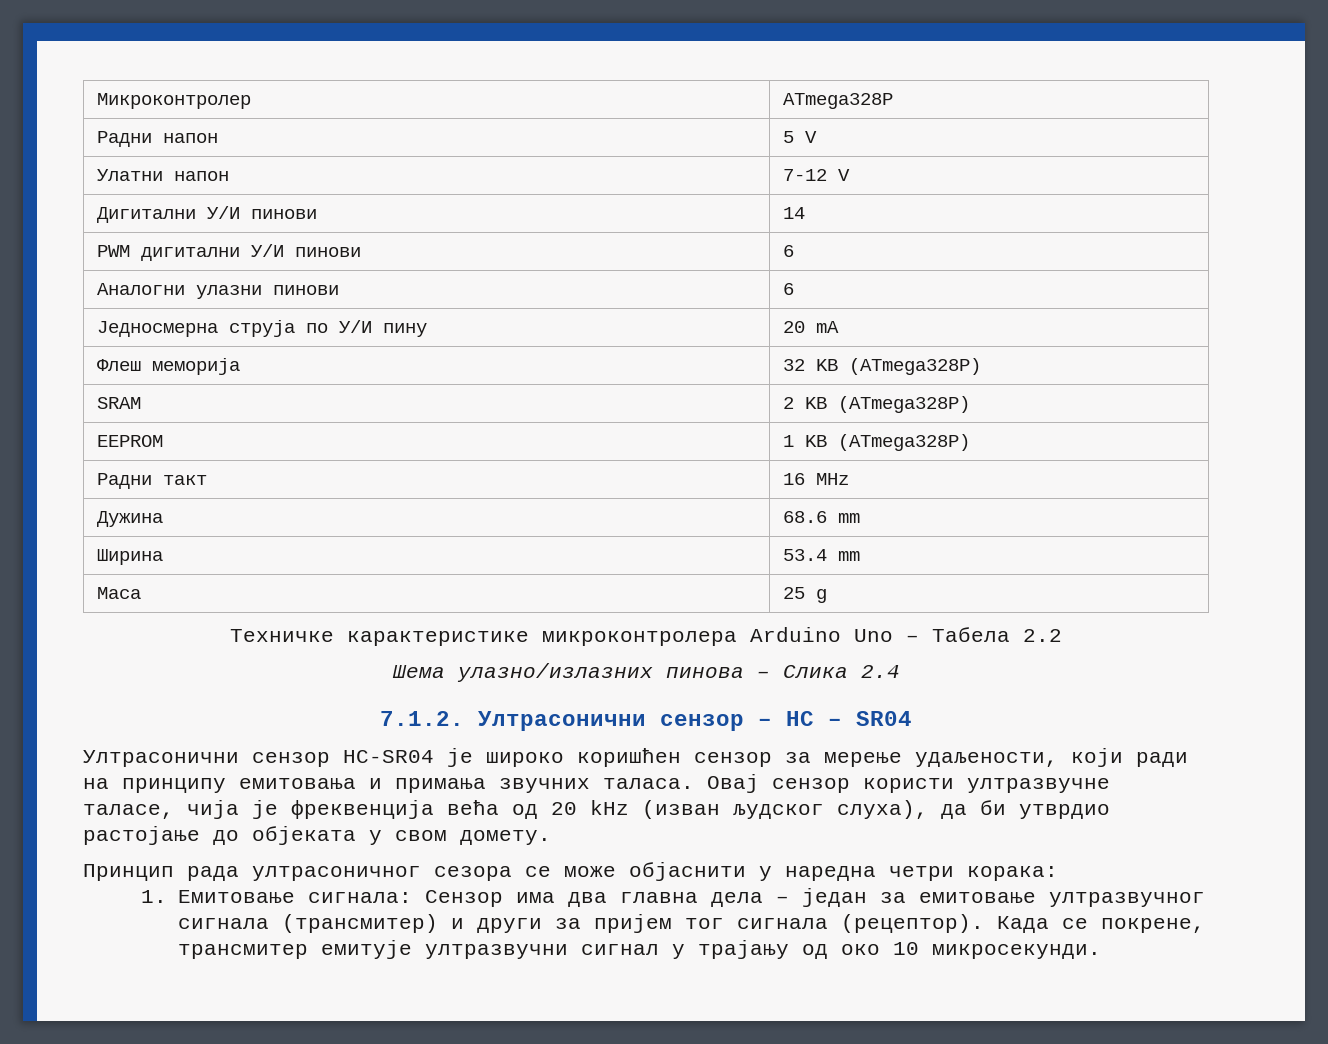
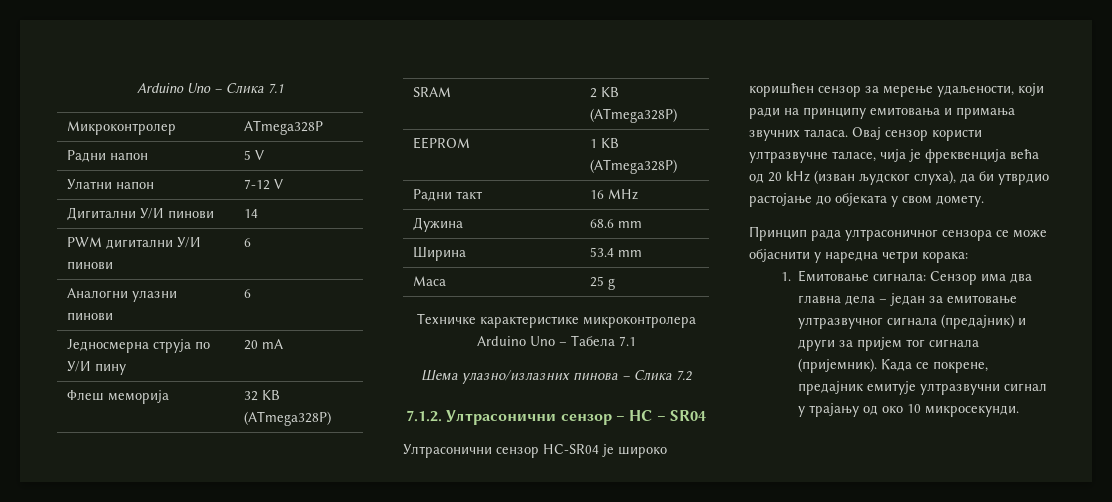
+ Arduino Uno – Слика 7.1
- Техничке карактеристике микроконтролера Arduino Uno – Табела 2.2
+ Техничке карактеристике микроконтролера Arduino Uno – Табела 7.1
- Шема улазно/излазних пинова – Слика 2.4
+ Шема улазно/излазних пинова – Слика 7.2
- Принцип рада ултрасоничног сезора се може објаснити у наредна четри корака:
+ Принцип рада ултрасоничног сензора се може објаснити у наредна четри корака:
- 1. Емитовање сигнала: Сензор има два главна дела – један за емитовање ултразвучног сигнала (трансмитер) и други за пријем тог сигнала (рецептор).
+ 1. Емитовање сигнала: Сензор има два главна дела – један за емитовање ултразвучног сигнала (предајник) и други за пријем тог сигнала (пријемник).
- Када се покрене, трансмитер емитује ултразвучни сигнал у трајању од око 10 микросекунди.
+ Када се покрене, предајник емитује ултразвучни сигнал у трајању од око 10 микросекунди.

